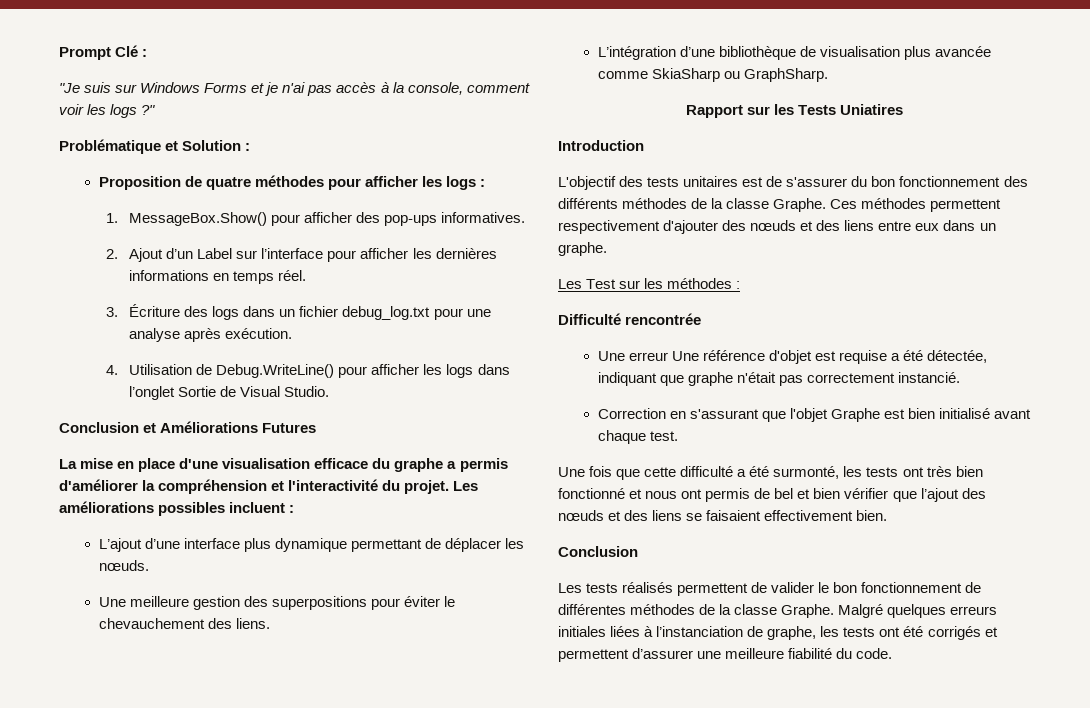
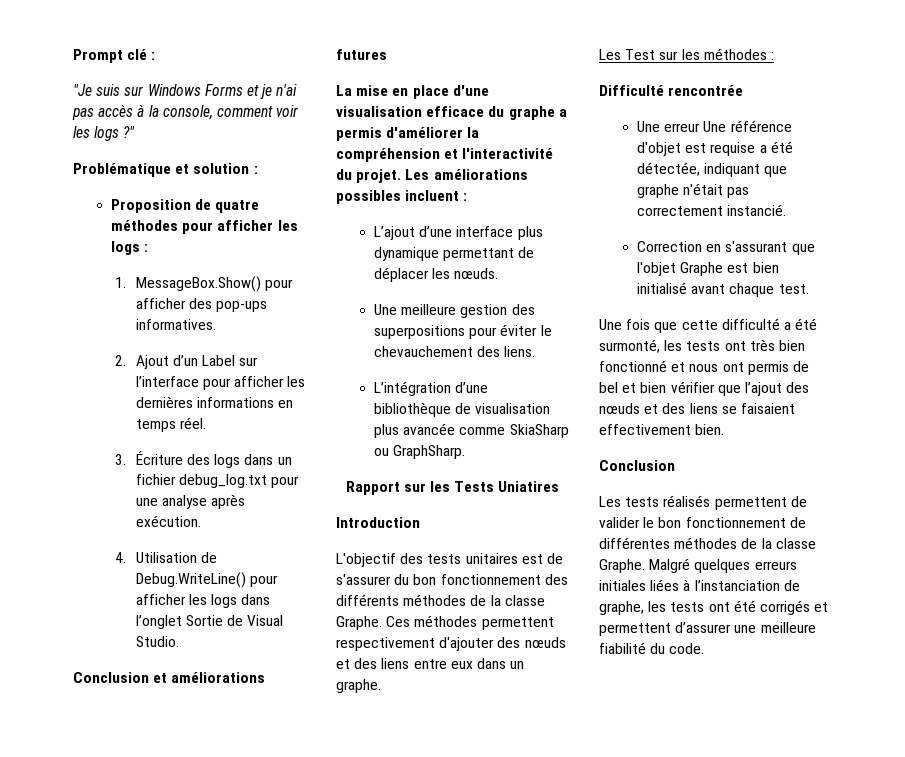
- Prompt Clé :
+ Prompt clé :
- Problématique et Solution :
+ Problématique et solution :
- Conclusion et Améliorations Futures
+ Conclusion et améliorations futures

